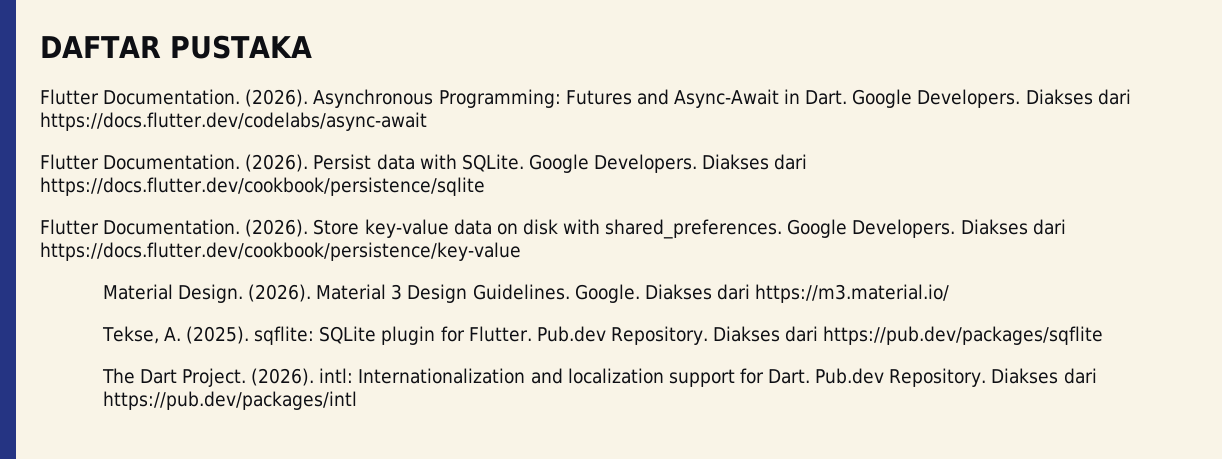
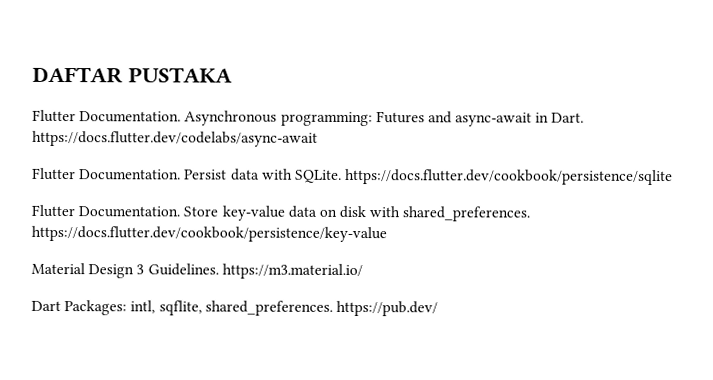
- (2026). Asynchronous Programming: Futures and Async-Await in Dart. Google Developers. Diakses dari https://docs.flutter.dev/codelabs/async-await
- Flutter Documentation. (2026).
+ Asynchronous programming: Futures and async-await in Dart. https://docs.flutter.dev/codelabs/async-await
+ Flutter Documentation.
- Persist data with SQLite. Google Developers. Diakses dari https://docs.flutter.dev/cookbook/persistence/sqlite
- Flutter Documentation. (2026).
+ Persist data with SQLite. https://docs.flutter.dev/cookbook/persistence/sqlite
+ Flutter Documentation.
- Store key-value data on disk with shared_preferences. Google Developers. Diakses dari https://docs.flutter.dev/cookbook/persistence/key-value
- Material Design. (2026). Material 3 Design Guidelines. Google. Diakses dari https://m3.material.io/
- Tekse, A. (2025). sqflite: SQLite plugin for Flutter. Pub.dev Repository. Diakses dari https://pub.dev/packages/sqflite
- The Dart Project. (2026). intl: Internationalization and localization support for Dart. Pub.dev Repository. Diakses dari https://pub.dev/packages/intl
+ Store key-value data on disk with shared_preferences. https://docs.flutter.dev/cookbook/persistence/key-value
+ Material Design 3 Guidelines. https://m3.material.io/
+ Dart Packages: intl, sqflite, shared_preferences. https://pub.dev/

